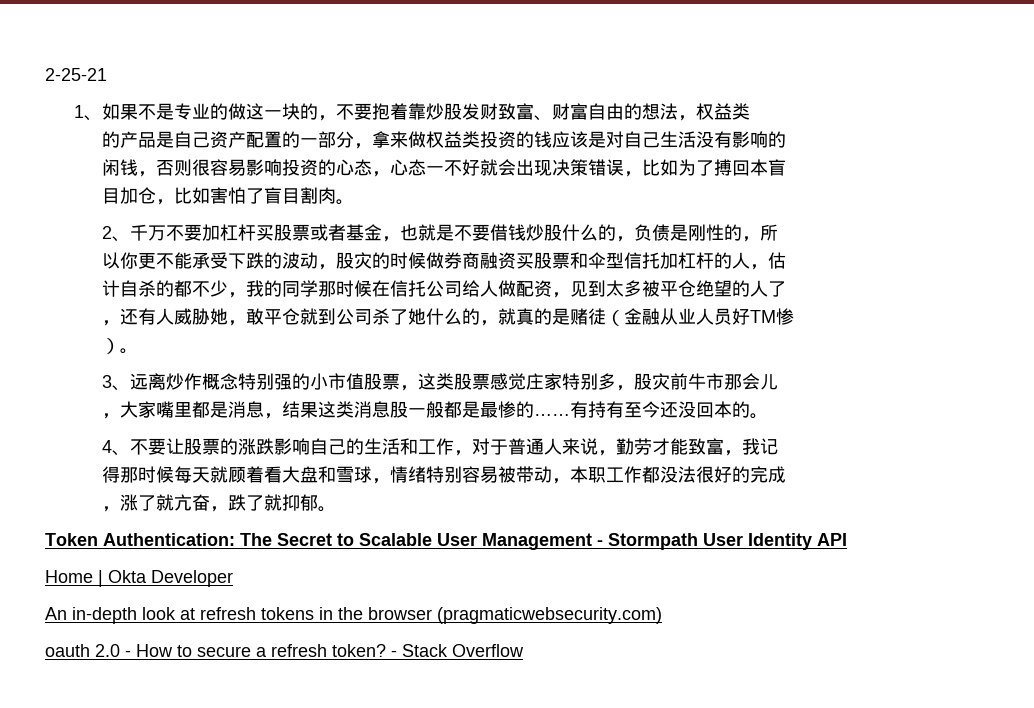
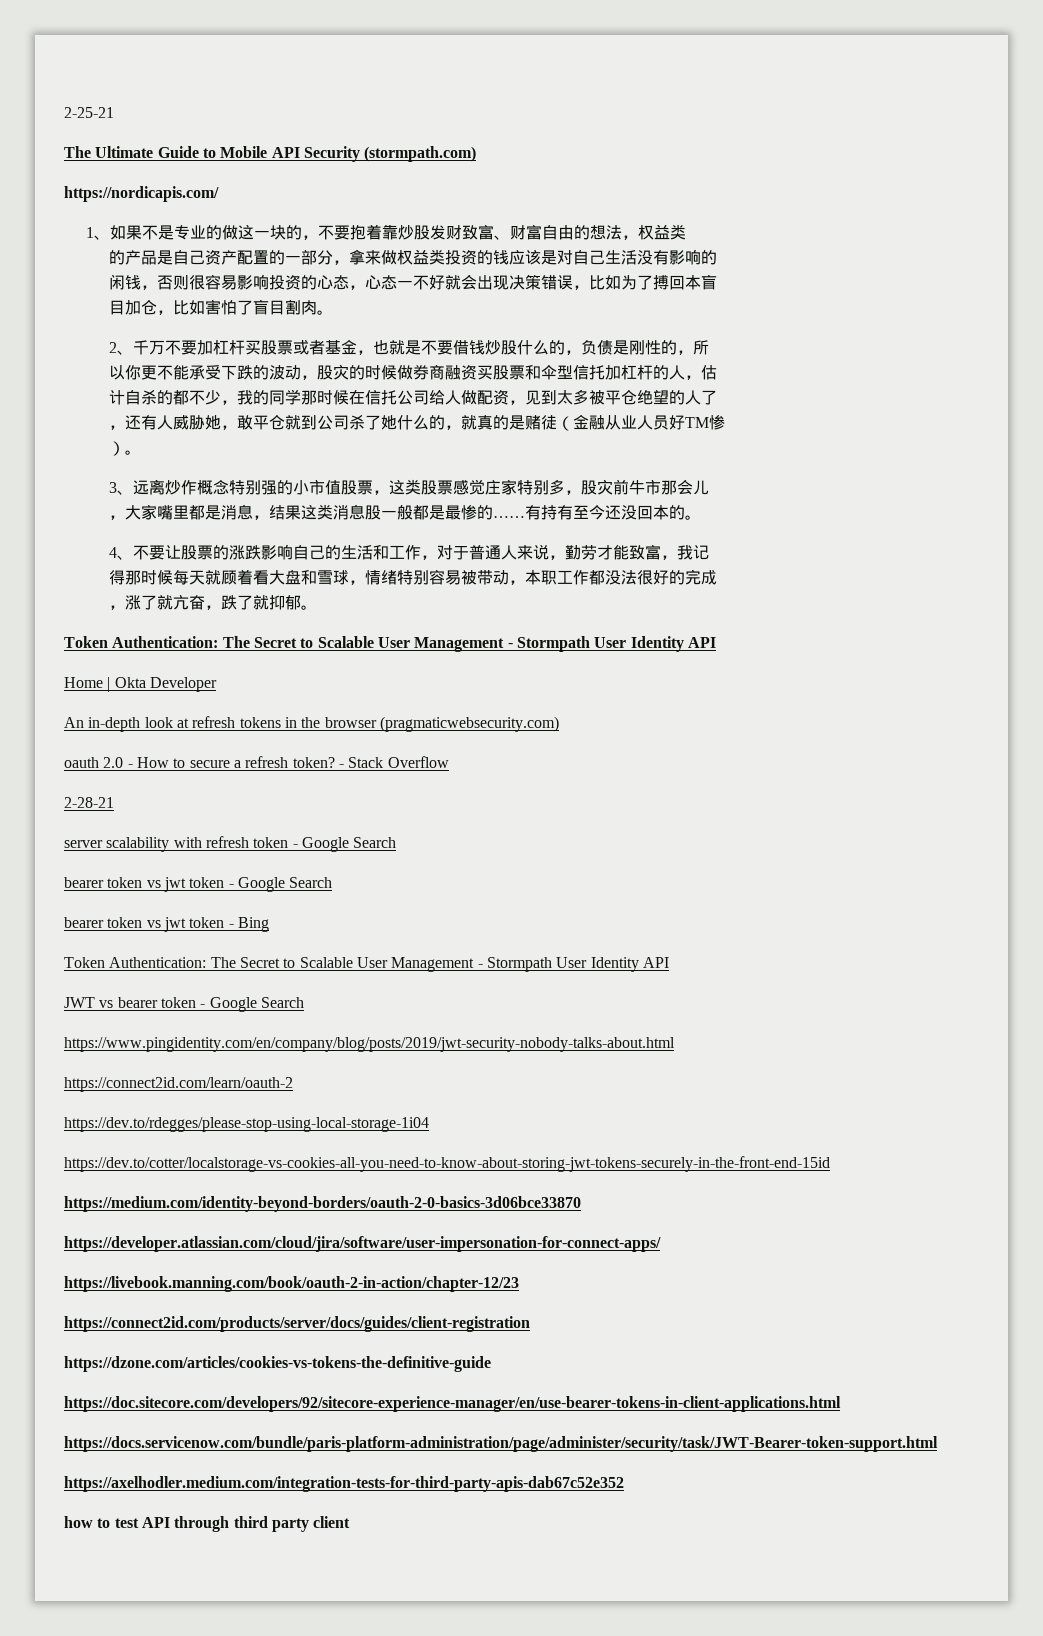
+ The Ultimate Guide to Mobile API Security (stormpath.com)
+ https://nordicapis.com/
+ 2-28-21
+ server scalability with refresh token - Google Search
+ bearer token vs jwt token - Google Search
+ bearer token vs jwt token - Bing
+ Token Authentication: The Secret to Scalable User Management - Stormpath User Identity API
+ JWT vs bearer token - Google Search
+ https://www.pingidentity.com/en/company/blog/posts/2019/jwt-security-nobody-talks-about.html
+ https://connect2id.com/learn/oauth-2
+ https://dev.to/rdegges/please-stop-using-local-storage-1i04
+ https://dev.to/cotter/localstorage-vs-cookies-all-you-need-to-know-about-storing-jwt-tokens-securely-in-the-front-end-15id
+ https://medium.com/identity-beyond-borders/oauth-2-0-basics-3d06bce33870
+ https://developer.atlassian.com/cloud/jira/software/user-impersonation-for-connect-apps/
+ https://livebook.manning.com/book/oauth-2-in-action/chapter-12/23
+ https://connect2id.com/products/server/docs/guides/client-registration
+ https://dzone.com/articles/cookies-vs-tokens-the-definitive-guide
+ https://doc.sitecore.com/developers/92/sitecore-experience-manager/en/use-bearer-tokens-in-client-applications.html
+ https://docs.servicenow.com/bundle/paris-platform-administration/page/administer/security/task/JWT-Bearer-token-support.html
+ https://axelhodler.medium.com/integration-tests-for-third-party-apis-dab67c52e352
+ how to test API through third party client

